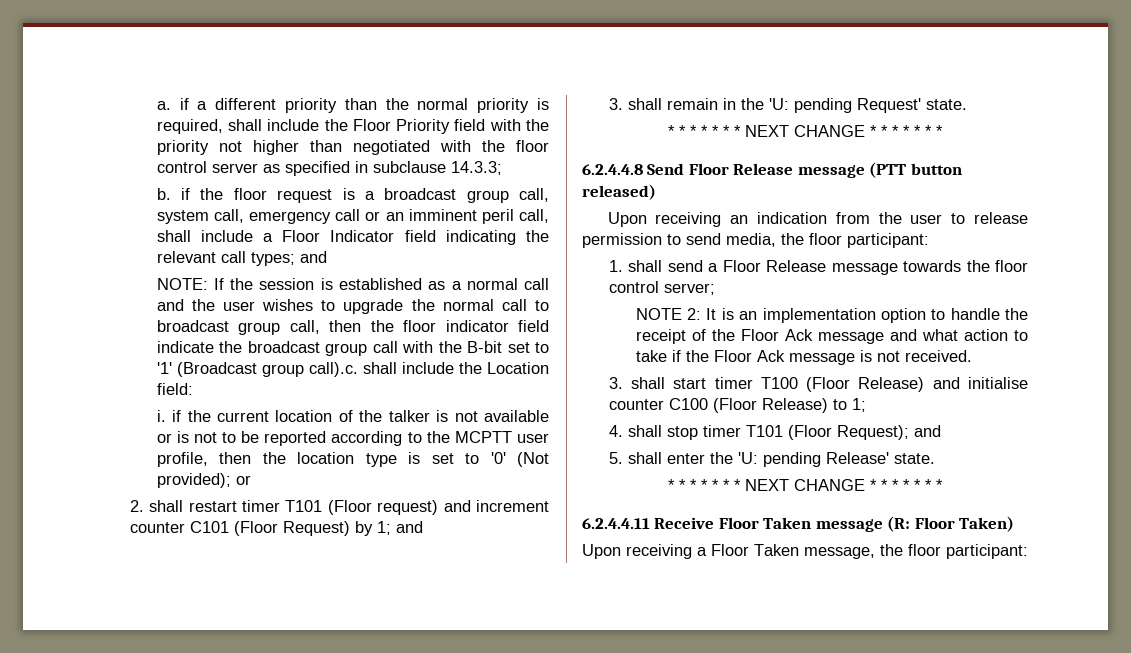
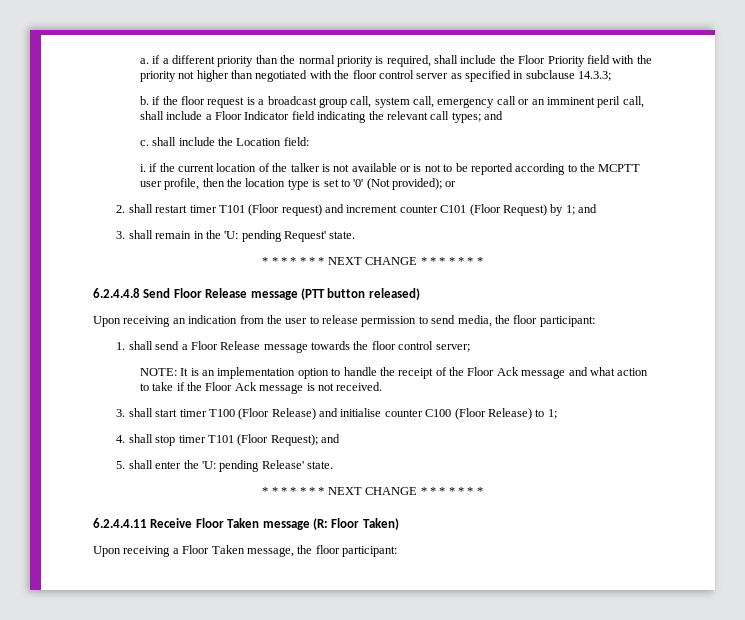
- NOTE: If the session is established as a normal call and the user wishes to upgrade the normal call to broadcast group call, then the floor indicator field indicate the broadcast group call with the B-bit set to '1' (Broadcast group call).c. shall include the Location field:
+ c. shall include the Location field:
- NOTE 2: It is an implementation option to handle the receipt of the Floor Ack message and what action to take if the Floor Ack message is not received.
+ NOTE: It is an implementation option to handle the receipt of the Floor Ack message and what action to take if the Floor Ack message is not received.

